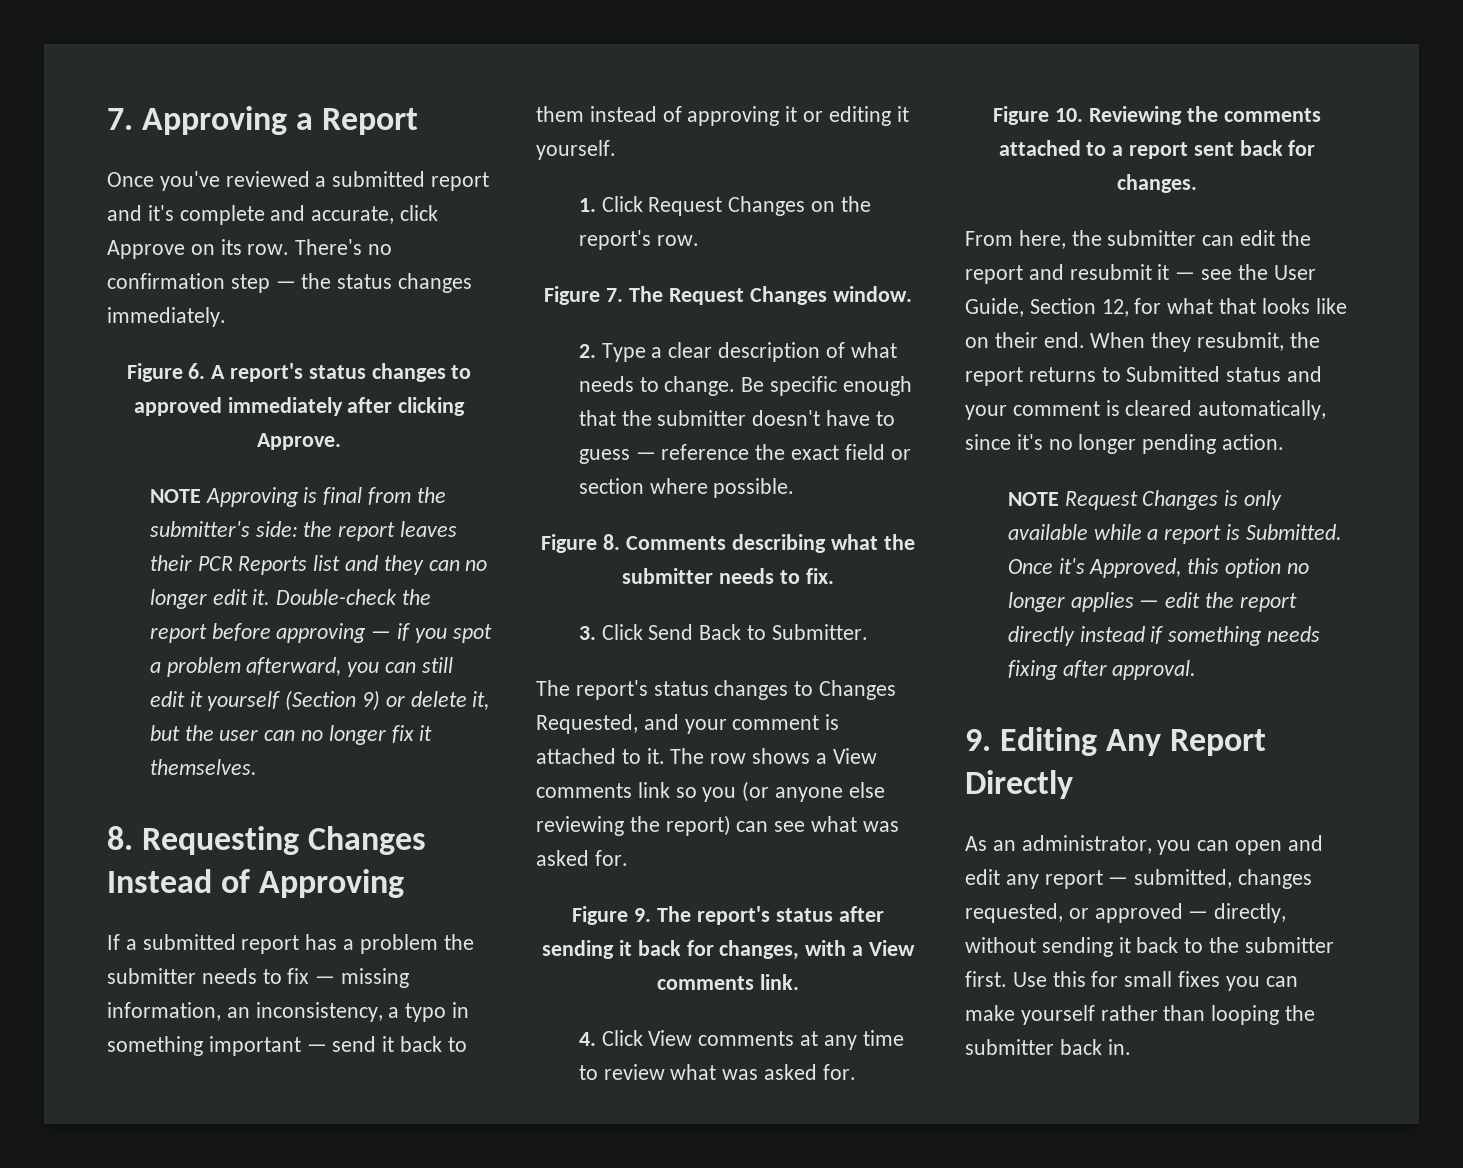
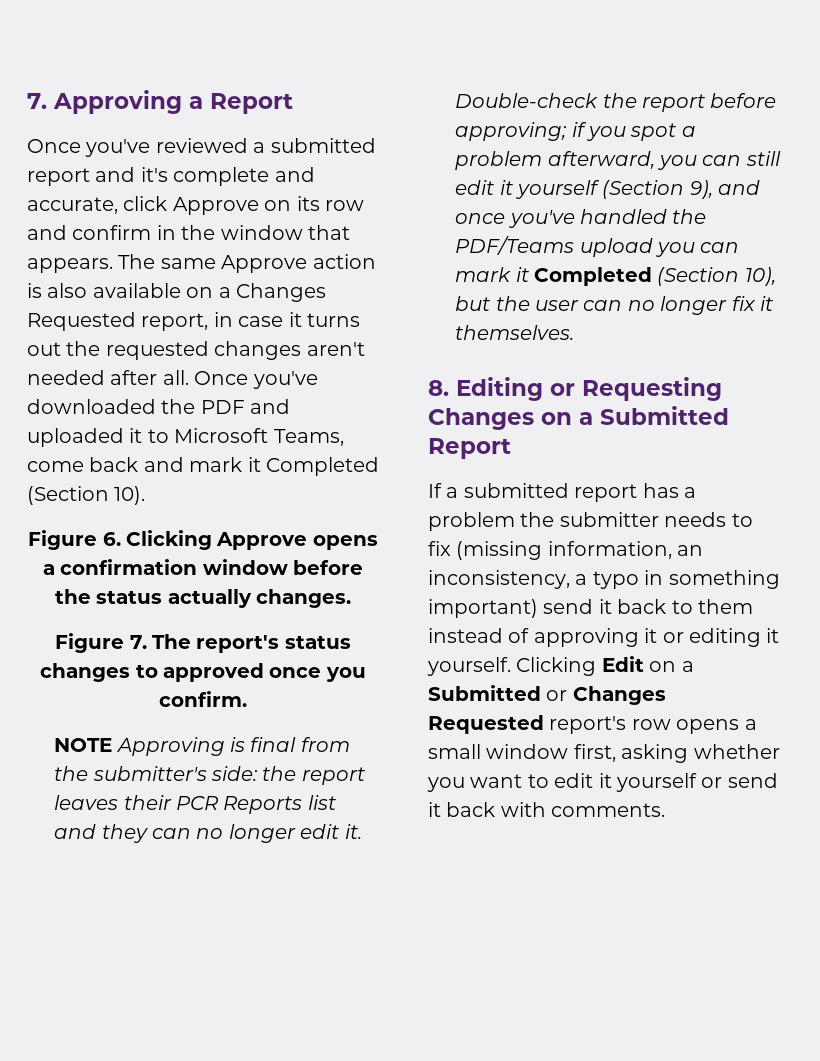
- Once you've reviewed a submitted report and it's complete and accurate, click Approve on its row. There's no confirmation step — the status changes immediately.
- Figure 6. A report's status changes to approved immediately after clicking Approve.
+ Once you've reviewed a submitted report and it's complete and accurate, click Approve on its row and confirm in the window that appears. The same Approve action is also available on a Changes Requested report, in case it turns out the requested changes aren't needed after all. Once you've downloaded the PDF and uploaded it to Microsoft Teams, come back and mark it Completed (Section 10).
+ Figure 6. Clicking Approve opens a confirmation window before the status actually changes.
+ Figure 7. The report's status changes to approved once you confirm.
- Double-check the report before approving — if you spot a problem afterward, you can still edit it yourself (Section 9) or delete it, but the user can no longer fix it themselves.
+ Double-check the report before approving; if you spot a problem afterward, you can still edit it yourself (Section 9), and once you've handled the PDF/Teams upload you can mark it Completed (Section 10), but the user can no longer fix it themselves.
- 8. Requesting Changes Instead of Approving
+ 8. Editing or Requesting Changes on a Submitted Report
- If a submitted report has a problem the submitter needs to fix — missing information, an inconsistency, a typo in something important — send it back to them instead of approving it or editing it yourself.
- 1. Click Request Changes on the report's row.
- Figure 7. The Request Changes window.
- 2. Type a clear description of what needs to change. Be specific enough that the submitter doesn't have to guess — reference the exact field or section where possible.
- Figure 8. Comments describing what the submitter needs to fix.
- 3. Click Send Back to Submitter.
- The report's status changes to Changes Requested, and your comment is attached to it. The row shows a View comments link so you (or anyone else reviewing the report) can see what was asked for.
- Figure 9. The report's status after sending it back for changes, with a View comments link.
- 4. Click View comments at any time to review what was asked for.
- Figure 10. Reviewing the comments attached to a report sent back for changes.
- From here, the submitter can edit the report and resubmit it — see the User Guide, Section 12, for what that looks like on their end. When they resubmit, the report returns to Submitted status and your comment is cleared automatically, since it's no longer pending action.
- NOTE Request Changes is only available while a report is Submitted. Once it's Approved, this option no longer applies — edit the report directly instead if something needs fixing after approval.
- 9. Editing Any Report Directly
- As an administrator, you can open and edit any report — submitted, changes requested, or approved — directly, without sending it back to the submitter first. Use this for small fixes you can make yourself rather than looping the submitter back in.
+ If a submitted report has a problem the submitter needs to fix (missing information, an inconsistency, a typo in something important) send it back to them instead of approving it or editing it yourself. Clicking Edit on a Submitted or Changes Requested report's row opens a small window first, asking whether you want to edit it yourself or send it back with comments.

